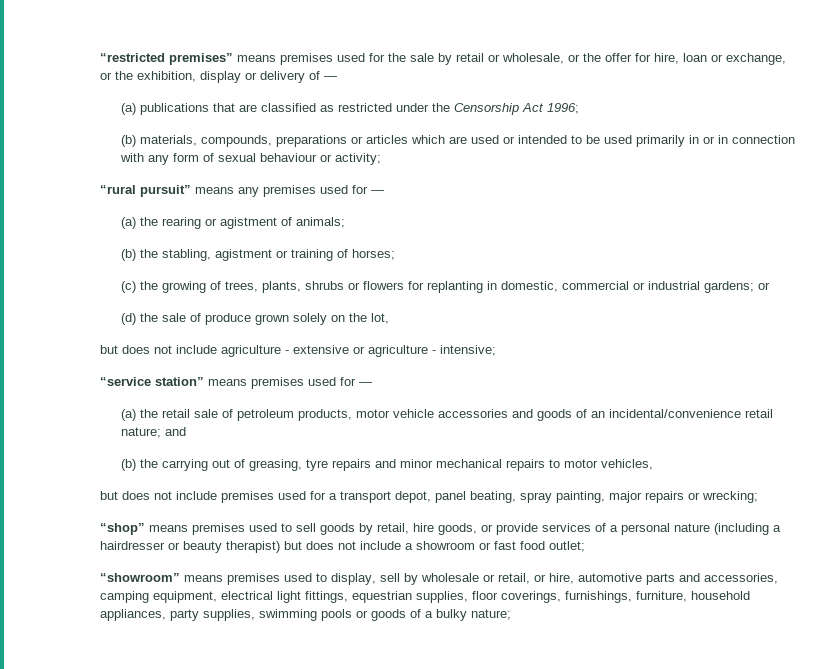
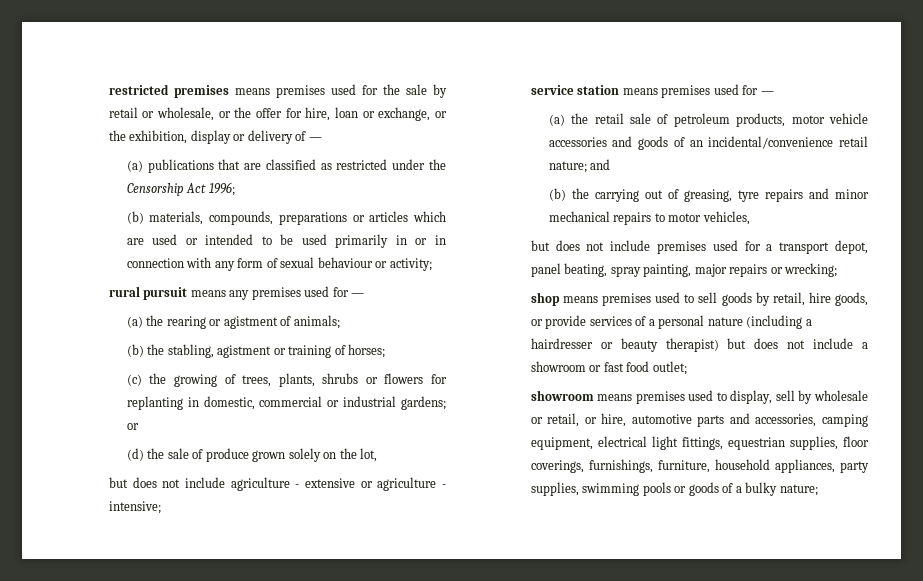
- “restricted premises” means premises used for the sale by retail or wholesale, or the offer for hire, loan or exchange, or the exhibition, display or delivery of —
+ restricted premises means premises used for the sale by retail or wholesale, or the offer for hire, loan or exchange, or the exhibition, display or delivery of —
- “rural pursuit” means any premises used for —
+ rural pursuit means any premises used for —
- “service station” means premises used for —
+ service station means premises used for —
- “shop” means premises used to sell goods by retail, hire goods, or provide services of a personal nature (including a hairdresser or beauty therapist) but does not include a showroom or fast food outlet;
+ shop means premises used to sell goods by retail, hire goods, or provide services of a personal nature (including a hairdresser or beauty therapist) but does not include a showroom or fast food outlet;
- “showroom” means premises used to display, sell by wholesale or retail, or hire, automotive parts and accessories, camping equipment, electrical light fittings, equestrian supplies, floor coverings, furnishings, furniture, household appliances, party supplies, swimming pools or goods of a bulky nature;
+ showroom means premises used to display, sell by wholesale or retail, or hire, automotive parts and accessories, camping equipment, electrical light fittings, equestrian supplies, floor coverings, furnishings, furniture, household appliances, party supplies, swimming pools or goods of a bulky nature;

